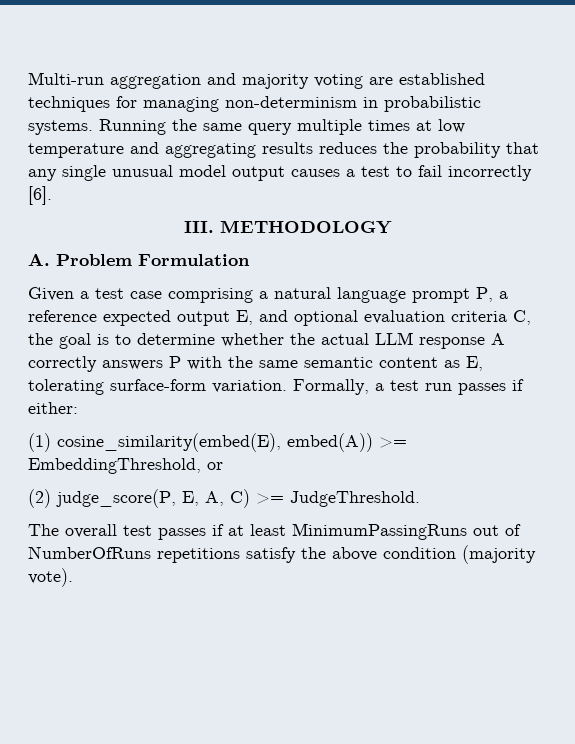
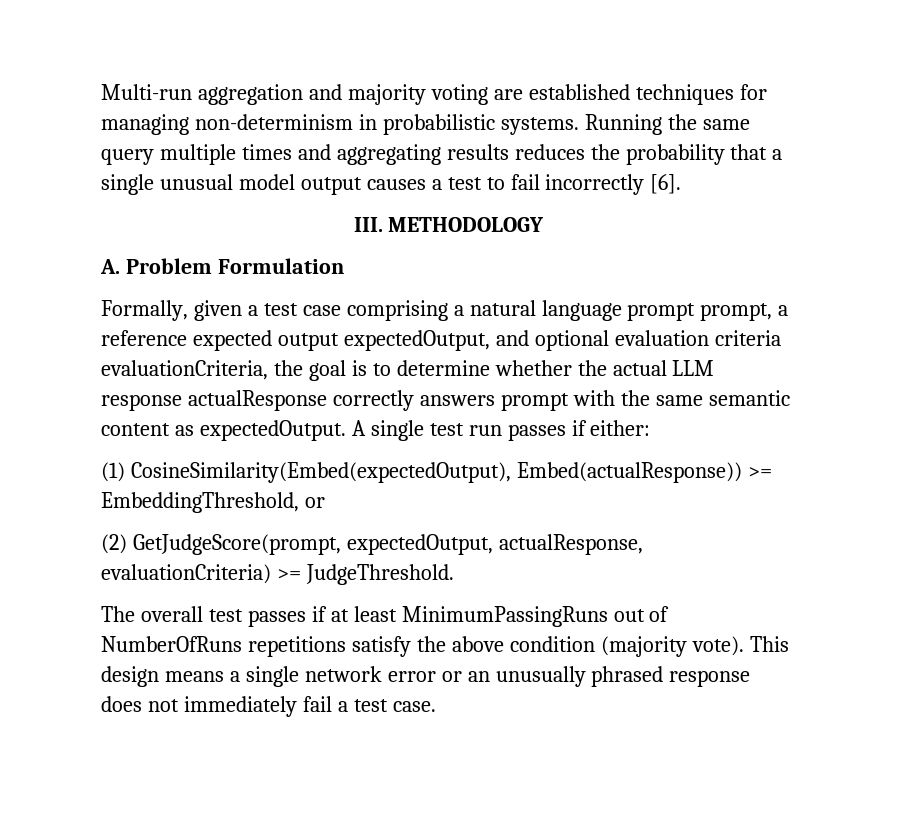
- Running the same query multiple times at low temperature and aggregating results reduces the probability that any single unusual model output causes a test to fail incorrectly [6].
+ Running the same query multiple times and aggregating results reduces the probability that a single unusual model output causes a test to fail incorrectly [6].
- Given a test case comprising a natural language prompt P, a reference expected output E, and optional evaluation criteria C, the goal is to determine whether the actual LLM response A correctly answers P with the same semantic content as E, tolerating surface-form variation. Formally, a test run passes if either:
+ Formally, given a test case comprising a natural language prompt prompt, a reference expected output expectedOutput, and optional evaluation criteria evaluationCriteria, the goal is to determine whether the actual LLM response actualResponse correctly answers prompt with the same semantic content as expectedOutput. A single test run passes if either:
- (1) cosine_similarity(embed(E), embed(A)) >= EmbeddingThreshold, or
+ (1) CosineSimilarity(Embed(expectedOutput), Embed(actualResponse)) >= EmbeddingThreshold, or
- (2) judge_score(P, E, A, C) >= JudgeThreshold.
+ (2) GetJudgeScore(prompt, expectedOutput, actualResponse, evaluationCriteria) >= JudgeThreshold.
+ This design means a single network error or an unusually phrased response does not immediately fail a test case.

